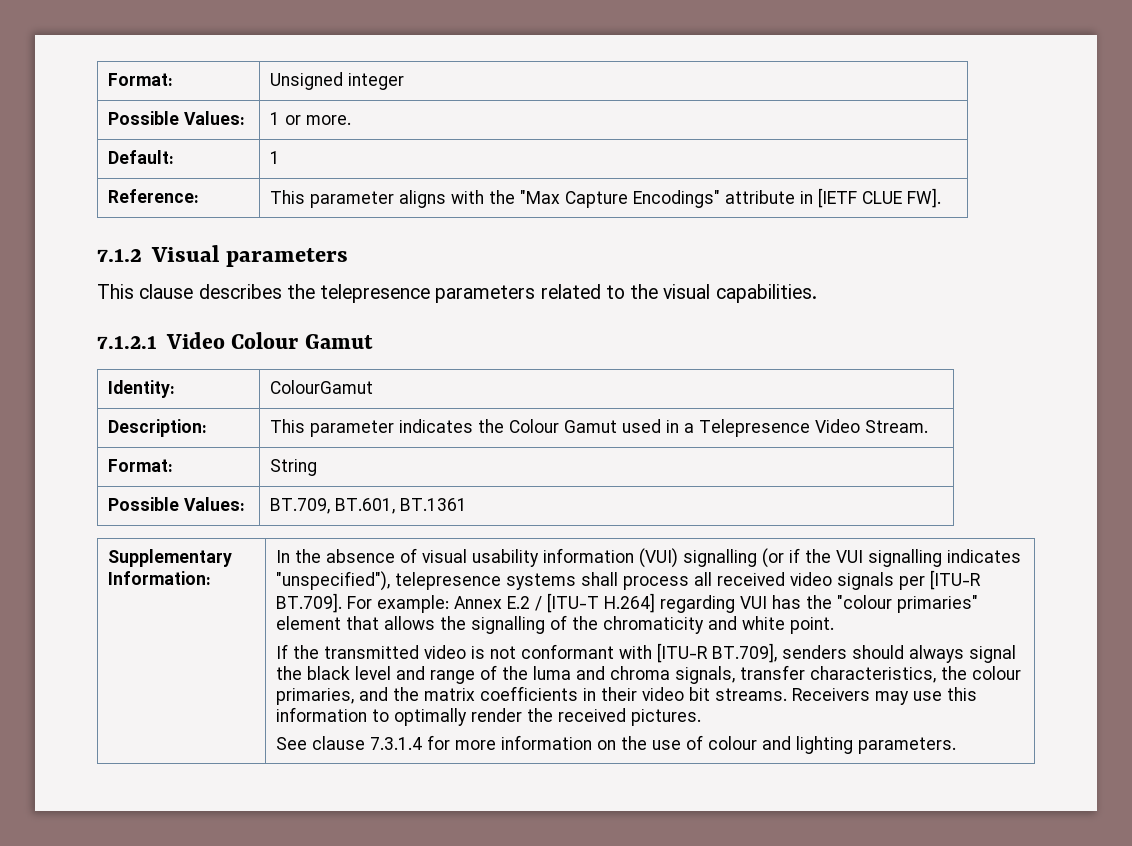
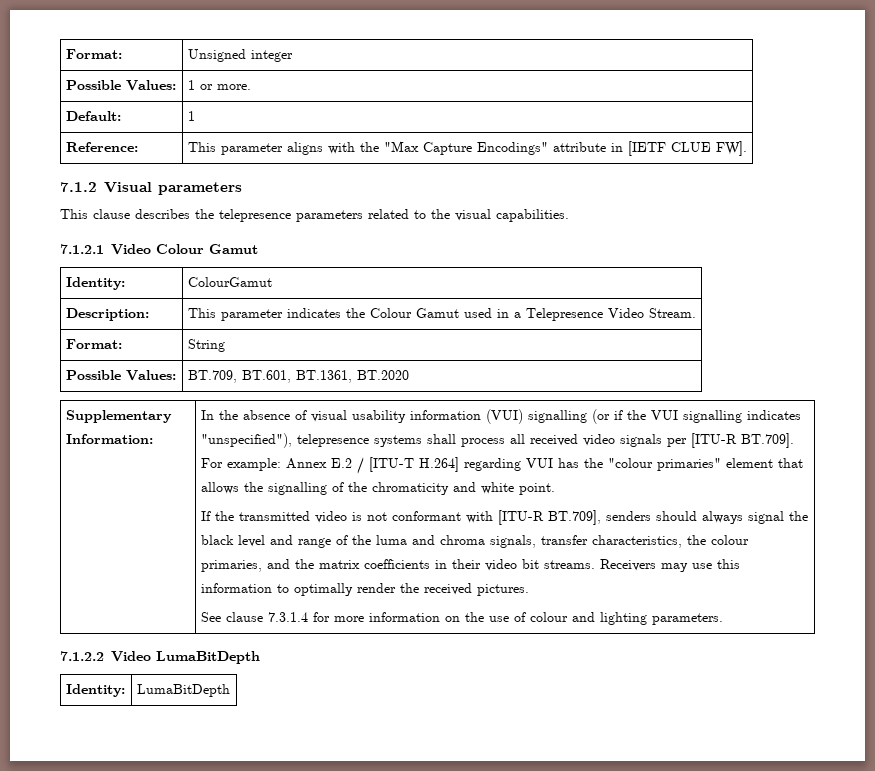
- Possible Values: | BT.709, BT.601, BT.1361
+ Possible Values: | BT.709, BT.601, BT.1361, BT.2020
+ 7.1.2.2 Video LumaBitDepth
+ Identity: | LumaBitDepth

